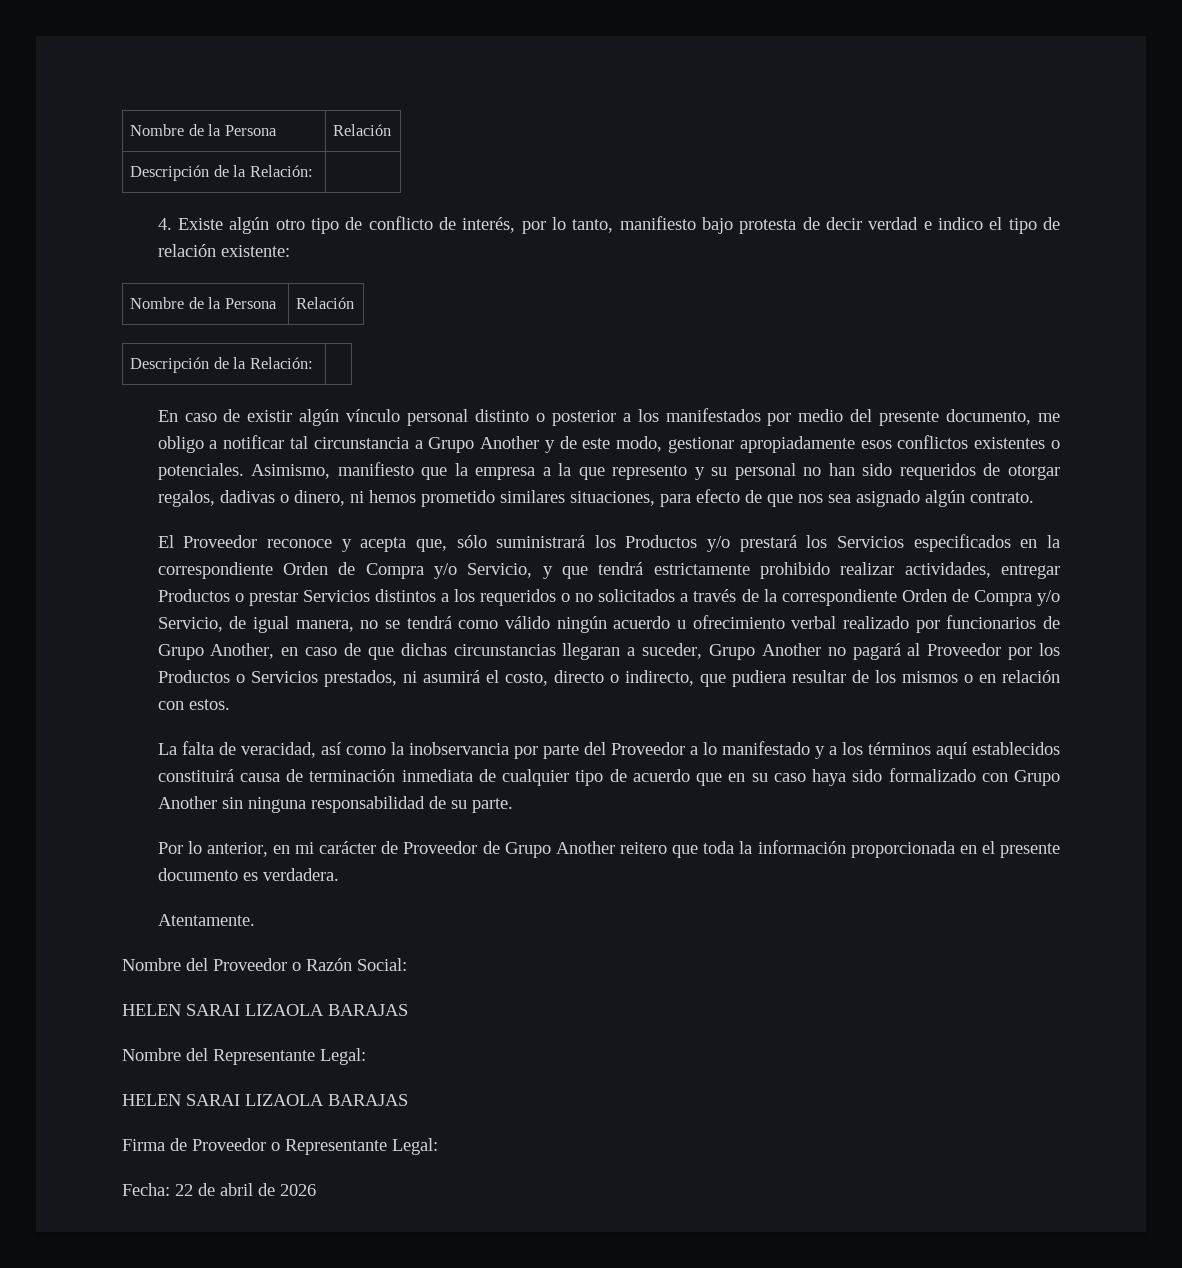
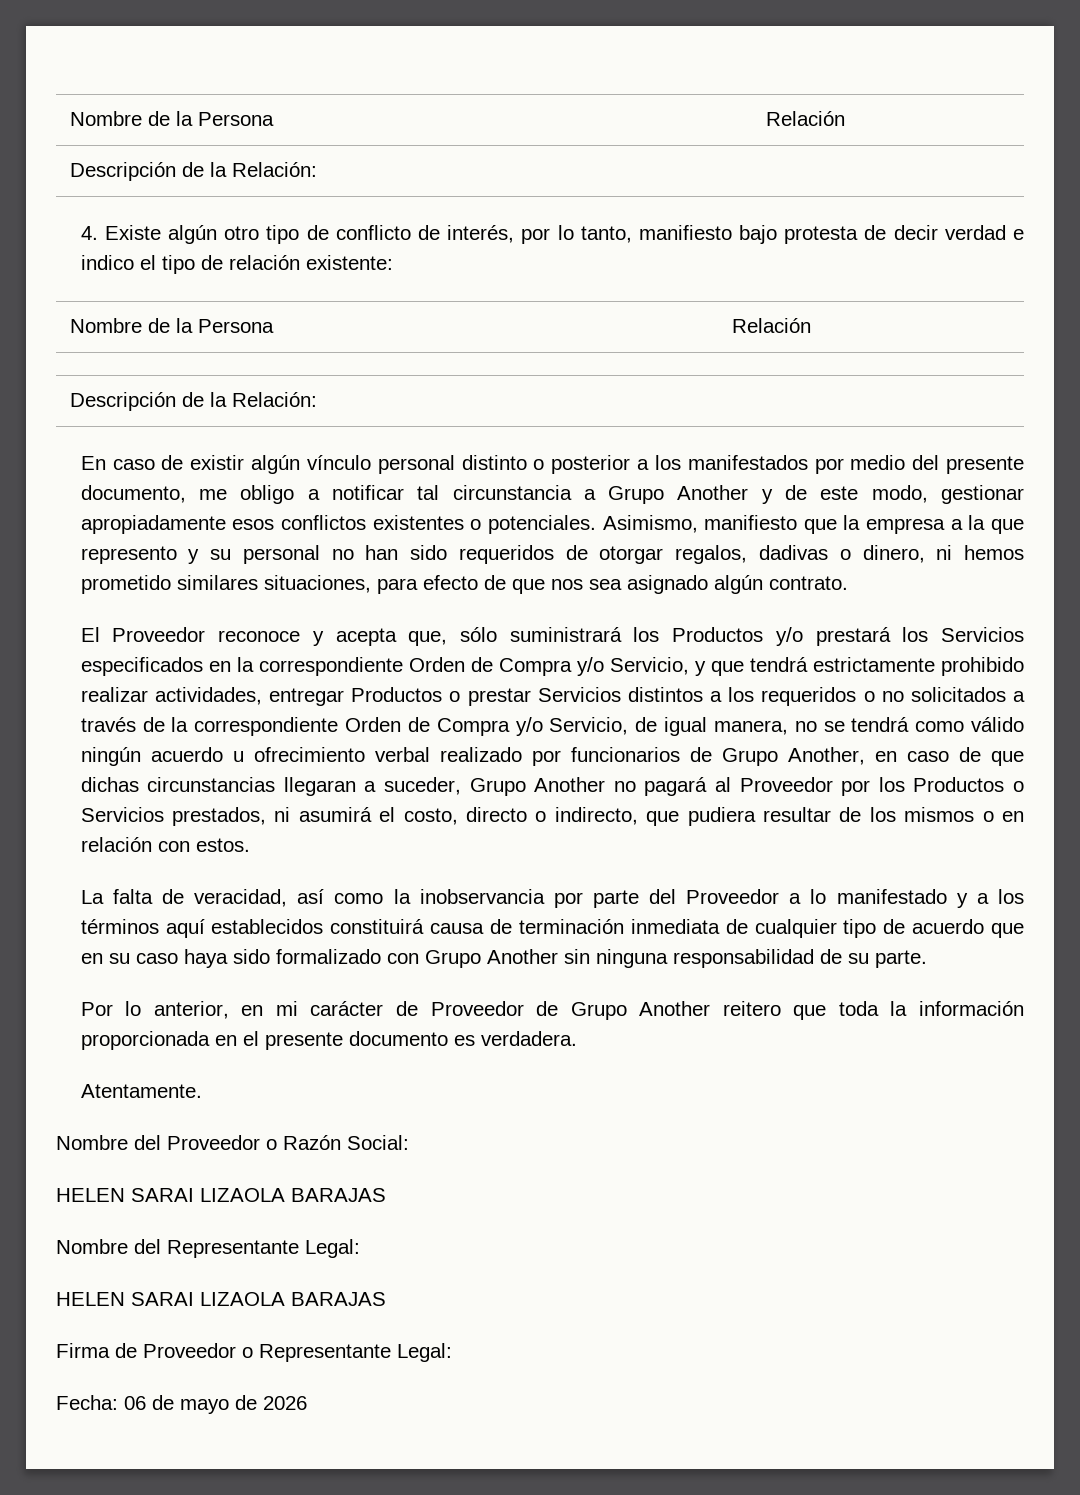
- Fecha: 22 de abril de 2026
+ Fecha: 06 de mayo de 2026

